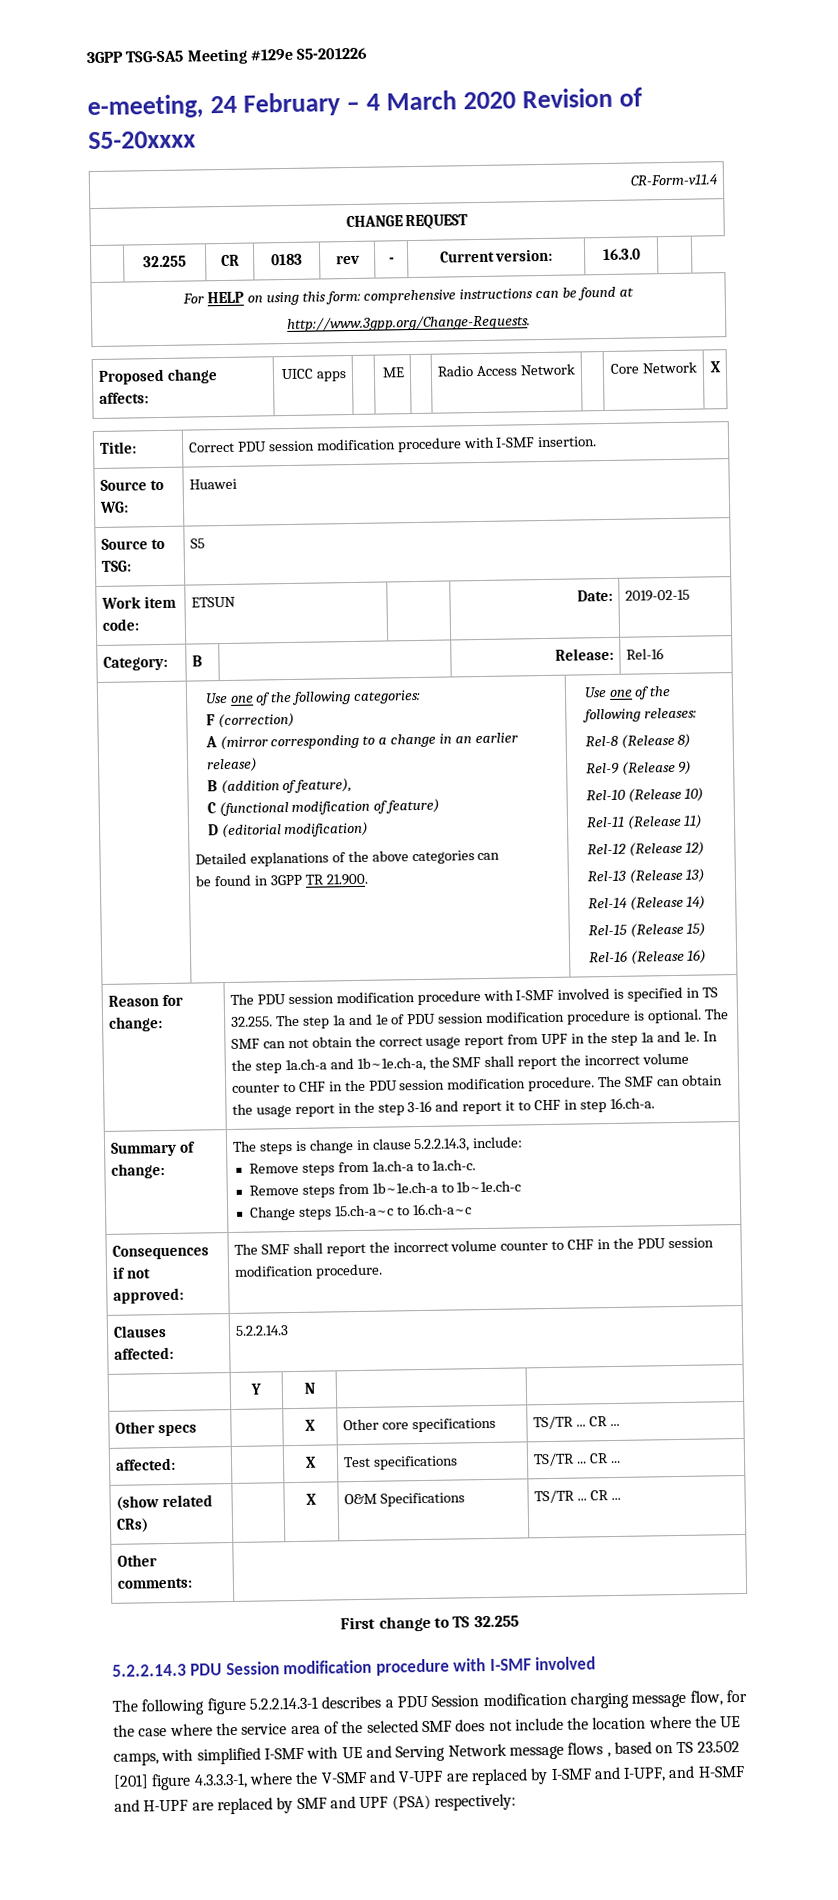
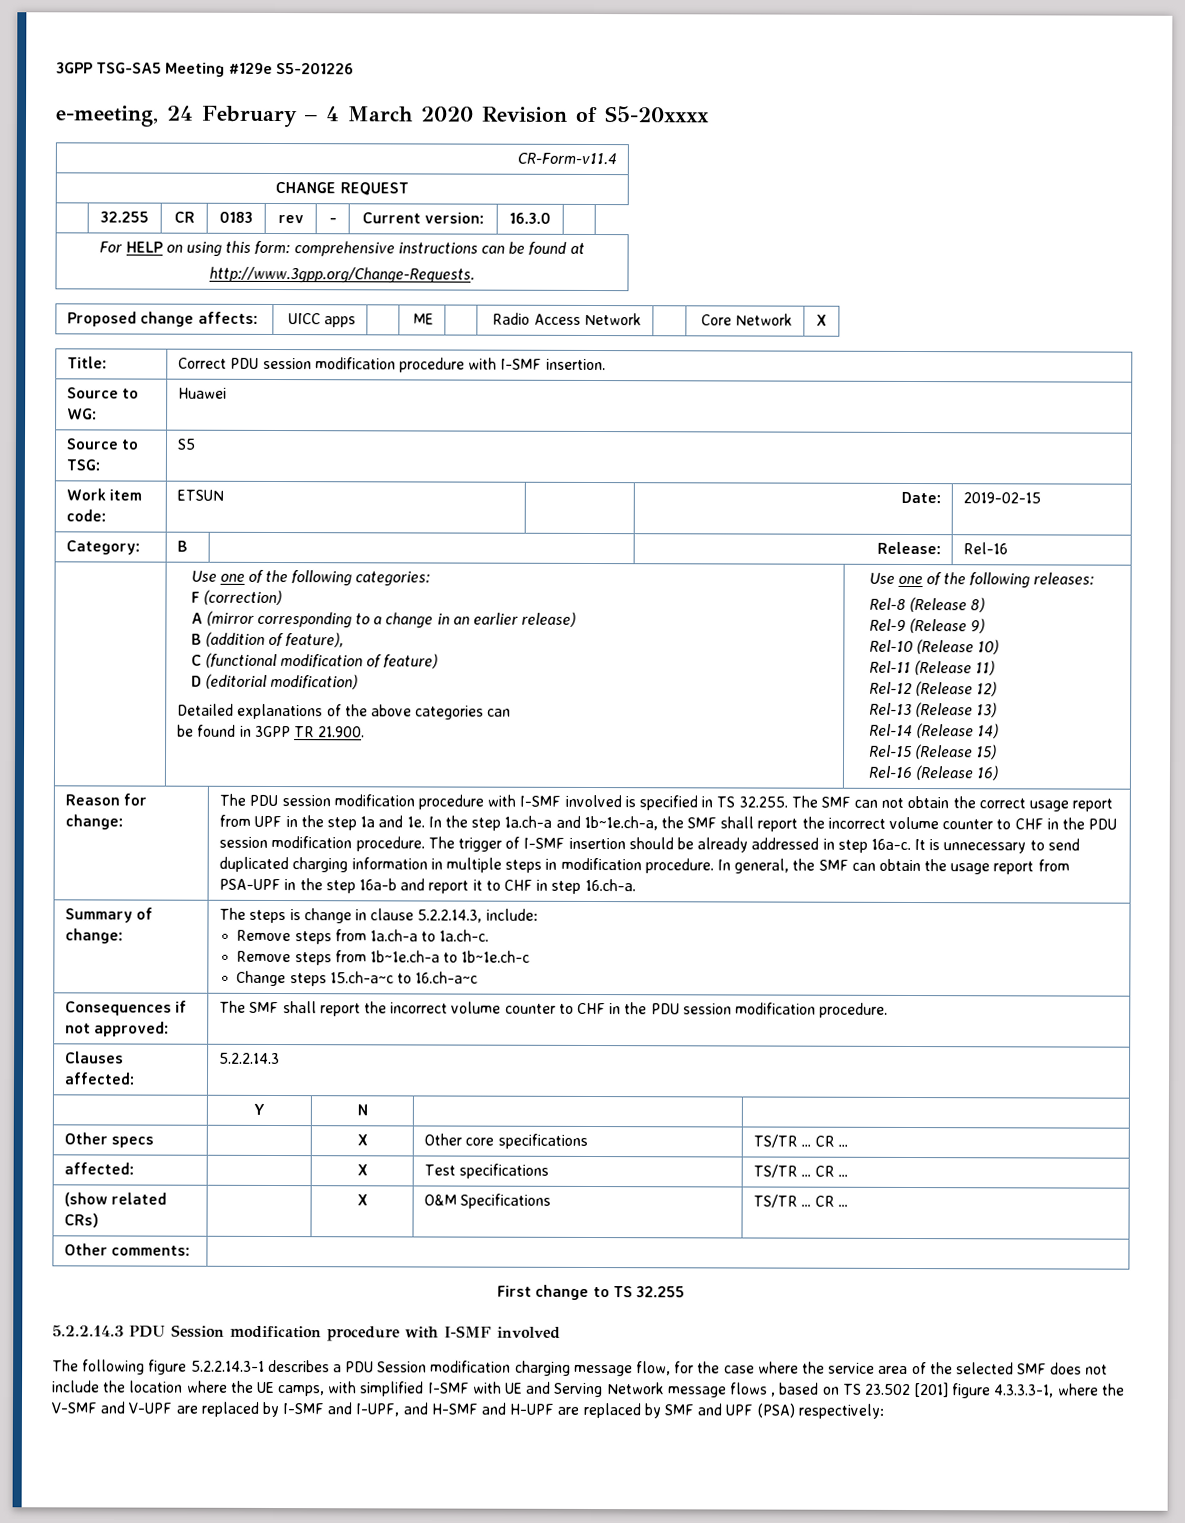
- The PDU session modification procedure with I-SMF involved is specified in TS 32.255. The step 1a and 1e of PDU session modification procedure is optional. The SMF can not obtain the correct usage report from UPF in the step 1a and 1e.
+ The PDU session modification procedure with I-SMF involved is specified in TS 32.255. The SMF can not obtain the correct usage report from UPF in the step 1a and 1e.
- The SMF can obtain the usage report in the step 3-16 and report it to CHF in step 16.ch-a.
+ The trigger of I-SMF insertion should be already addressed in step 16a-c. It is unnecessary to send duplicated charging information in multiple steps in modification procedure. In general, the SMF can obtain the usage report from PSA-UPF in the step 16a-b and report it to CHF in step 16.ch-a.

